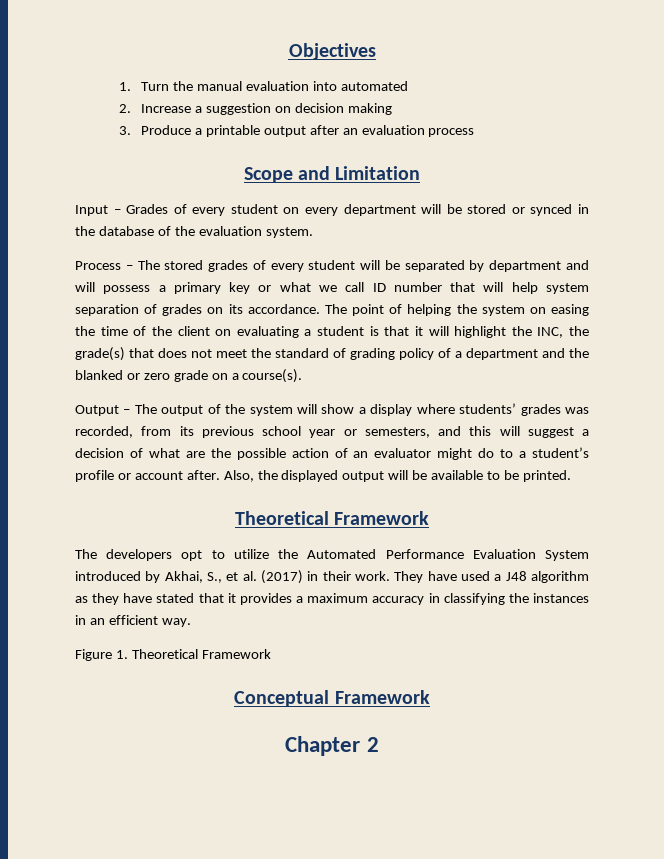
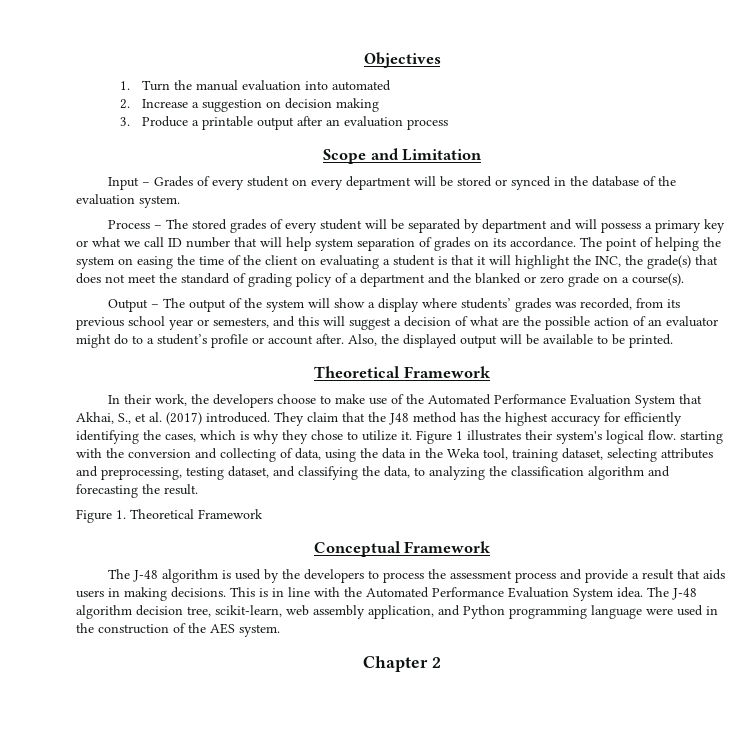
- The developers opt to utilize the Automated Performance Evaluation System introduced by Akhai, S., et al. (2017) in their work. They have used a J48 algorithm as they have stated that it provides a maximum accuracy in classifying the instances in an efficient way.
+ In their work, the developers choose to make use of the Automated Performance Evaluation System that Akhai, S., et al. (2017) introduced. They claim that the J48 method has the highest accuracy for efficiently identifying the cases, which is why they chose to utilize it. Figure 1 illustrates their system's logical flow. starting with the conversion and collecting of data, using the data in the Weka tool, training dataset, selecting attributes and preprocessing, testing dataset, and classifying the data, to analyzing the classification algorithm and forecasting the result.
+ The J-48 algorithm is used by the developers to process the assessment process and provide a result that aids users in making decisions. This is in line with the Automated Performance Evaluation System idea. The J-48 algorithm decision tree, scikit-learn, web assembly application, and Python programming language were used in the construction of the AES system.

